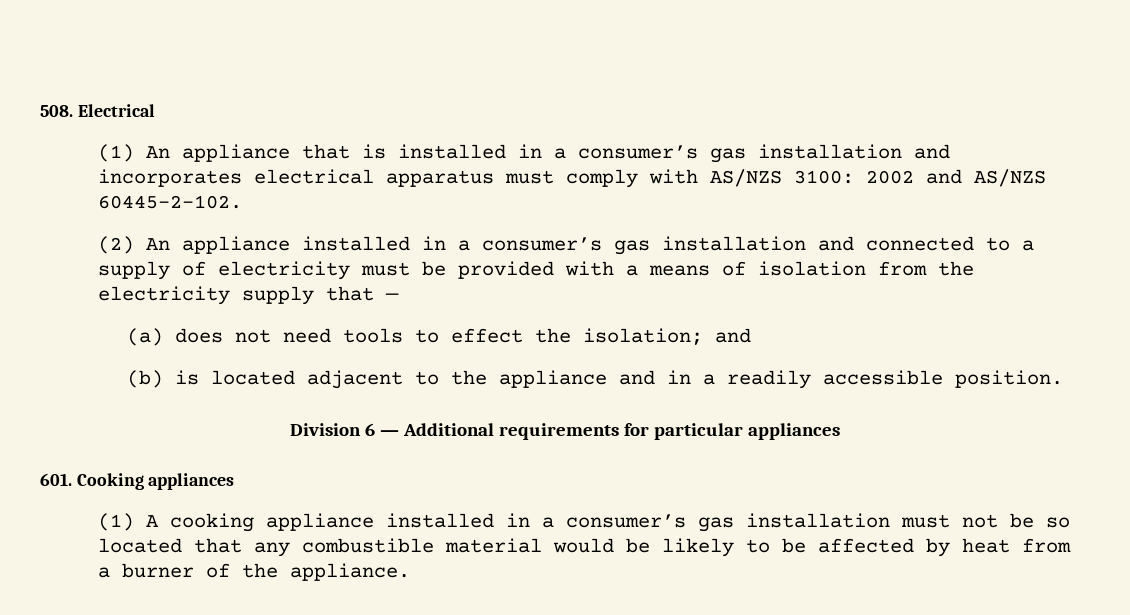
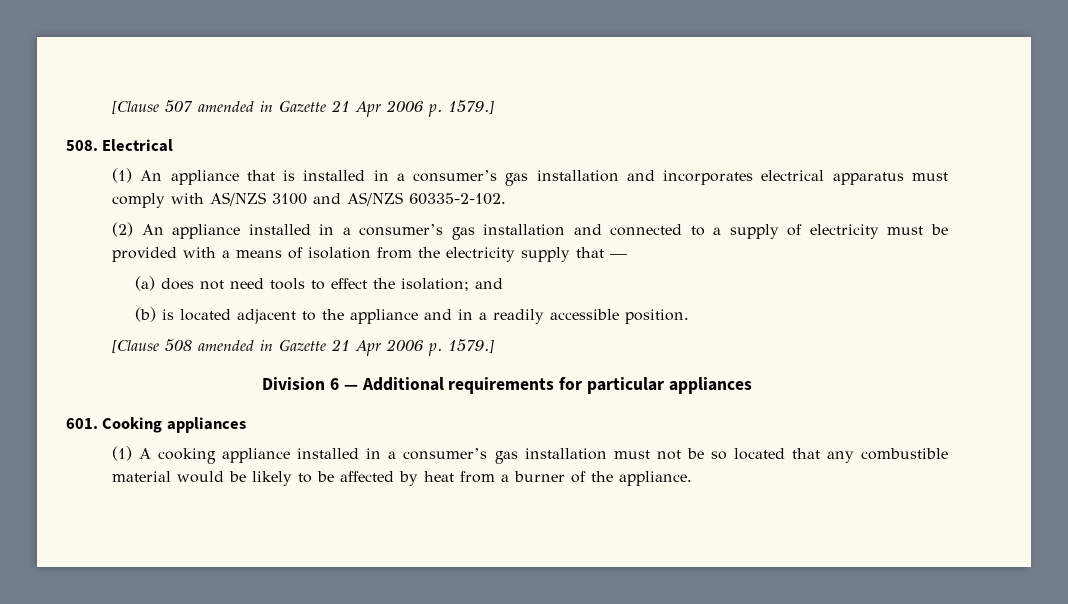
+ [Clause 507 amended in Gazette 21 Apr 2006 p. 1579.]
- (1) An appliance that is installed in a consumer’s gas installation and incorporates electrical apparatus must comply with AS/NZS 3100: 2002 and AS/NZS 60445-2-102.
+ (1) An appliance that is installed in a consumer’s gas installation and incorporates electrical apparatus must comply with AS/NZS 3100 and AS/NZS 60335-2-102.
+ [Clause 508 amended in Gazette 21 Apr 2006 p. 1579.]

